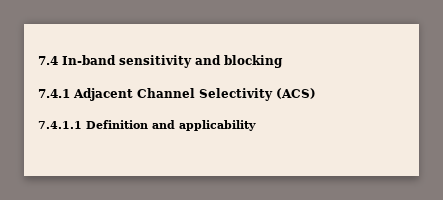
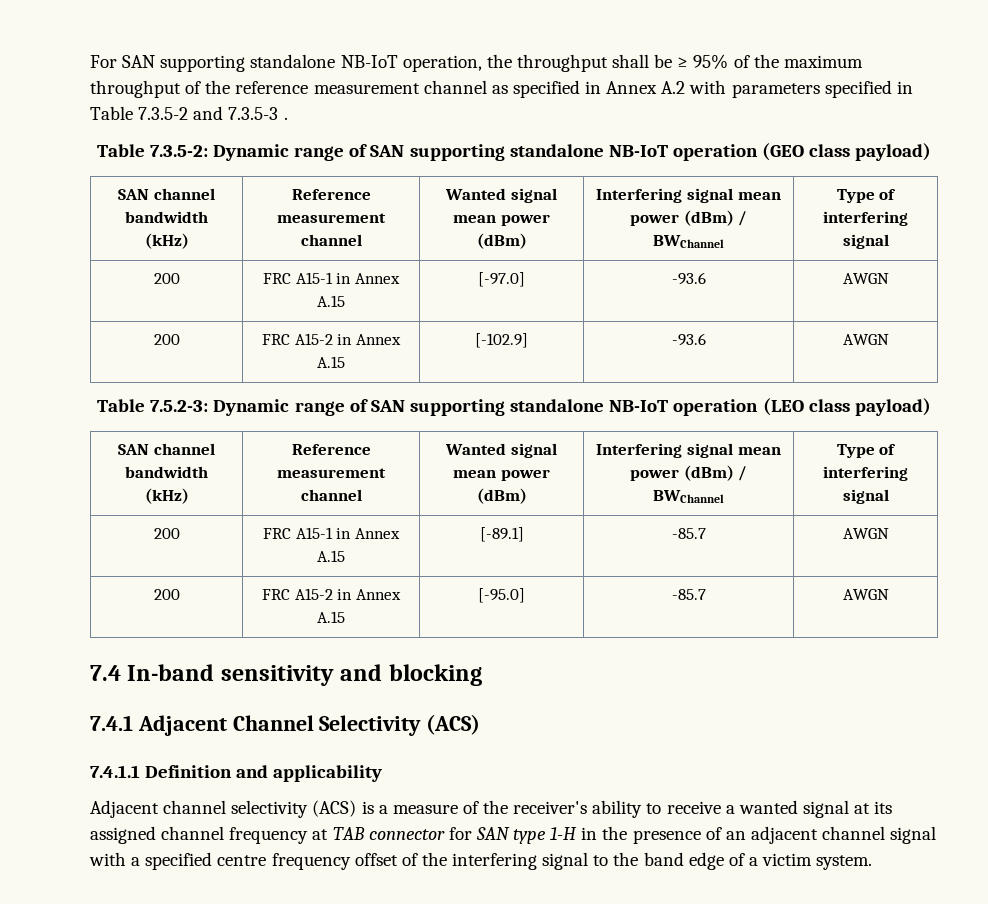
+ For SAN supporting standalone NB-IoT operation, the throughput shall be ≥ 95% of the maximum throughput of the reference measurement channel as specified in Annex A.2 with parameters specified in Table 7.3.5-2 and 7.3.5-3 .
+ Table 7.3.5-2: Dynamic range of SAN supporting standalone NB-IoT operation (GEO class payload)
+ SAN channel bandwidth (kHz) | Reference measurement channel | Wanted signal mean power (dBm) | Interfering signal mean power (dBm) / BWChannel | Type of interfering signal
+ 200 | FRC A15-1 in Annex A.15 | [-97.0] | -93.6 | AWGN
+ 200 | FRC A15-2 in Annex A.15 | [-102.9] | -93.6 | AWGN
+ Table 7.5.2-3: Dynamic range of SAN supporting standalone NB-IoT operation (LEO class payload)
+ SAN channel bandwidth (kHz) | Reference measurement channel | Wanted signal mean power (dBm) | Interfering signal mean power (dBm) / BWChannel | Type of interfering signal
+ 200 | FRC A15-1 in Annex A.15 | [-89.1] | -85.7 | AWGN
+ 200 | FRC A15-2 in Annex A.15 | [-95.0] | -85.7 | AWGN
+ Adjacent channel selectivity (ACS) is a measure of the receiver's ability to receive a wanted signal at its assigned channel frequency at TAB connector for SAN type 1-H in the presence of an adjacent channel signal with a specified centre frequency offset of the interfering signal to the band edge of a victim system.

